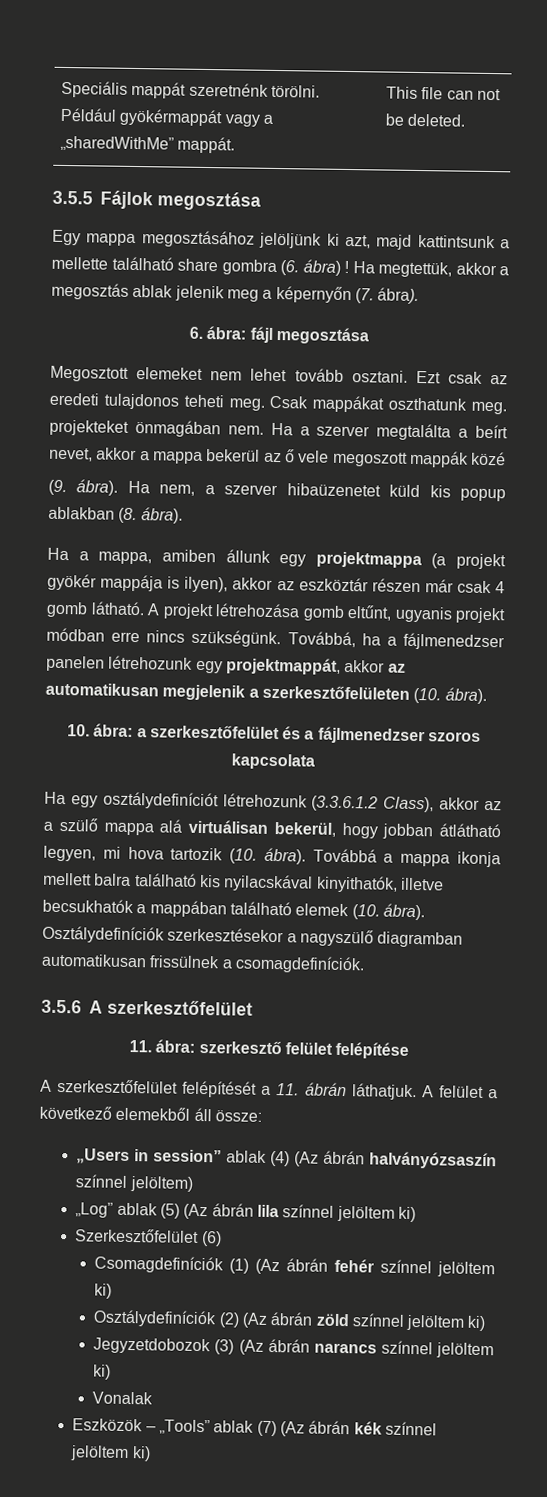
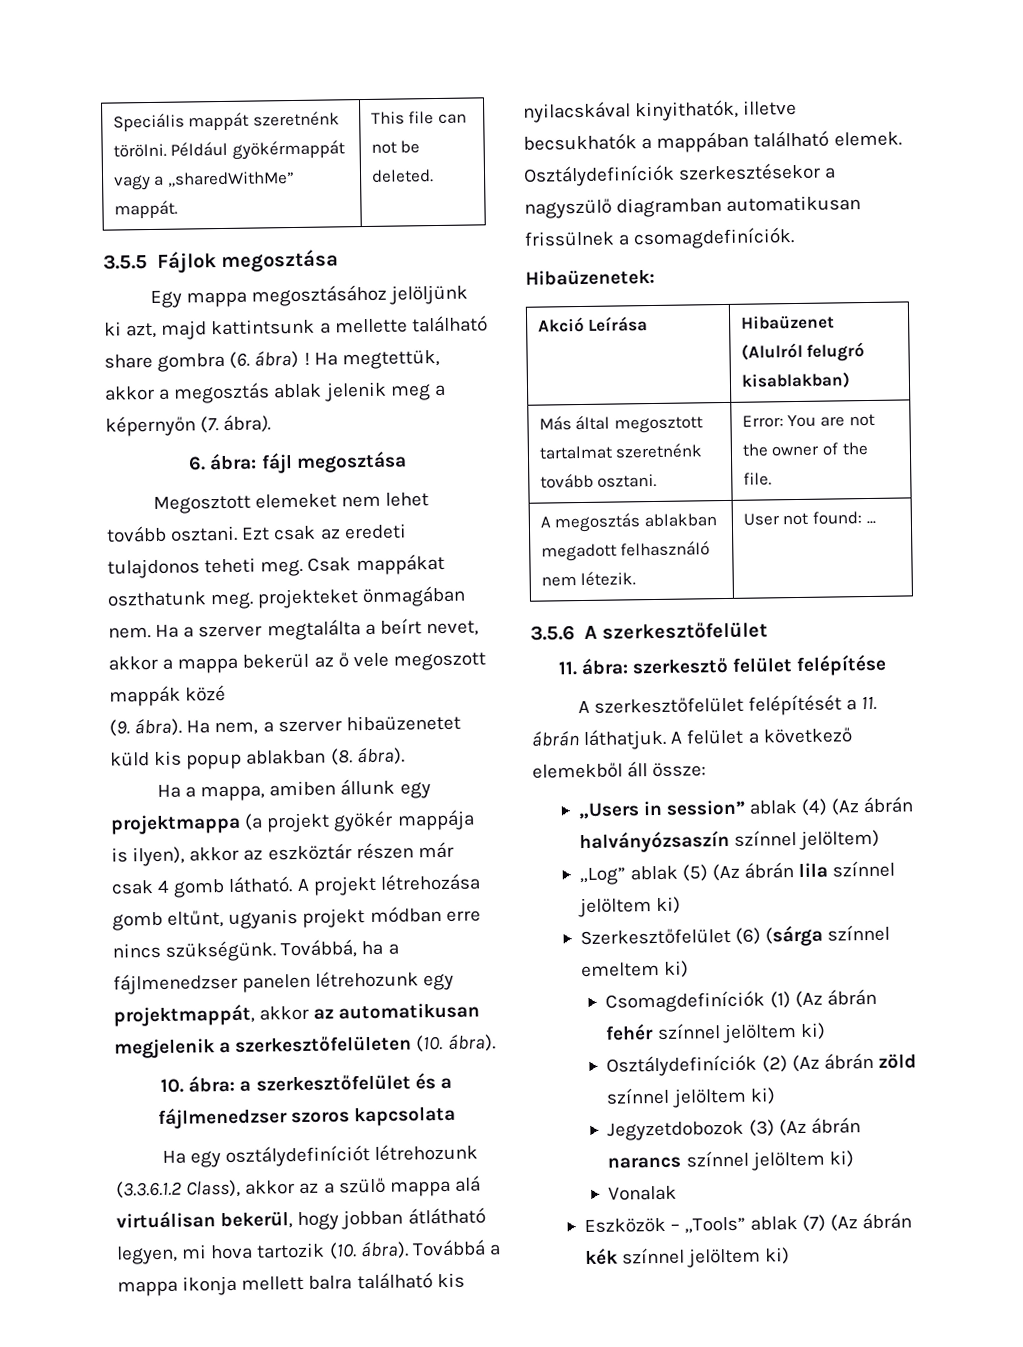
- Továbbá a mappa ikonja mellett balra található kis nyilacskával kinyithatók, illetve becsukhatók a mappában található elemek (10. ábra).
+ Továbbá a mappa ikonja mellett balra található kis nyilacskával kinyithatók, illetve becsukhatók a mappában található elemek.
+ Hibaüzenetek:
+ Akció Leírása | Hibaüzenet (Alulról felugró kisablakban)
+ Más által megosztott tartalmat szeretnénk tovább osztani. | Error: You are not the owner of the file.
+ A megosztás ablakban megadott felhasználó nem létezik. | User not found: ...
- Szerkesztőfelület (6)
+ Szerkesztőfelület (6) (sárga színnel emeltem ki)

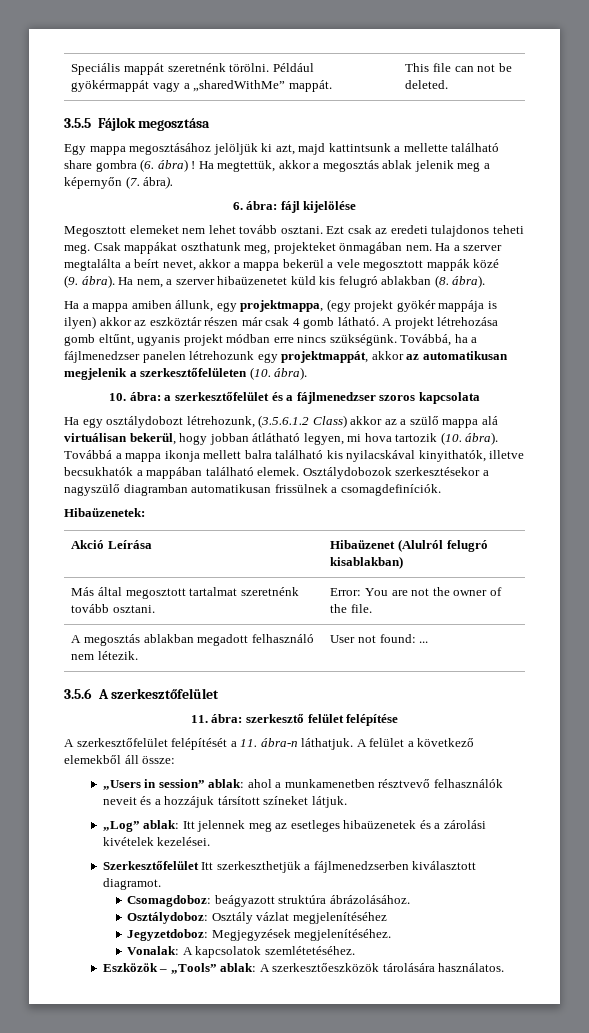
- Egy mappa megosztásához jelöljünk ki azt, majd kattintsunk a mellette található share gombra (6. ábra) !
+ Egy mappa megosztásához jelöljük ki azt, majd kattintsunk a mellette található share gombra (6. ábra) !
- 6. ábra: fájl megosztása
+ 6. ábra: fájl kijelölése
- Csak mappákat oszthatunk meg. projekteket önmagában nem.
+ Csak mappákat oszthatunk meg, projekteket önmagában nem.
- Ha a szerver megtalálta a beírt nevet, akkor a mappa bekerül az ő vele megoszott mappák közé
+ Ha a szerver megtalálta a beírt nevet, akkor a mappa bekerül a vele megosztott mappák közé
- Ha nem, a szerver hibaüzenetet küld kis popup ablakban (8. ábra).
+ Ha nem, a szerver hibaüzenetet küld kis felugró ablakban (8. ábra).
- Ha a mappa, amiben állunk egy projektmappa (a projekt gyökér mappája is ilyen), akkor az eszköztár részen már csak 4 gomb látható.
+ Ha a mappa amiben állunk, egy projektmappa, (egy projekt gyökér mappája is ilyen) akkor az eszköztár részen már csak 4 gomb látható.
- Ha egy osztálydefiníciót létrehozunk (3.3.6.1.2 Class), akkor az a szülő mappa alá virtuálisan bekerül, hogy jobban átlátható legyen, mi hova tartozik (10. ábra).
+ Ha egy osztálydobozt létrehozunk, (3.5.6.1.2 Class) akkor az a szülő mappa alá virtuálisan bekerül, hogy jobban átlátható legyen, mi hova tartozik (10. ábra).
- Osztálydefiníciók szerkesztésekor a nagyszülő diagramban automatikusan frissülnek a csomagdefiníciók.
+ Osztálydobozok szerkesztésekor a nagyszülő diagramban automatikusan frissülnek a csomagdefiníciók.
- A szerkesztőfelület felépítését a 11. ábrán láthatjuk.
+ A szerkesztőfelület felépítését a 11. ábra-n láthatjuk.
- „Users in session” ablak (4) (Az ábrán halványózsaszín színnel jelöltem)
- „Log” ablak (5) (Az ábrán lila színnel jelöltem ki)
- Szerkesztőfelület (6) (sárga színnel emeltem ki)
- Csomagdefiníciók (1) (Az ábrán fehér színnel jelöltem ki)
- Osztálydefiníciók (2) (Az ábrán zöld színnel jelöltem ki)
- Jegyzetdobozok (3) (Az ábrán narancs színnel jelöltem ki)
- Vonalak
- Eszközök – „Tools” ablak (7) (Az ábrán kék színnel jelöltem ki)
+ „Users in session” ablak: ahol a munkamenetben résztvevő felhasználók neveit és a hozzájuk társított színeket látjuk.
+ „Log” ablak: Itt jelennek meg az esetleges hibaüzenetek és a zárolási kivételek kezelései.
+ Szerkesztőfelület Itt szerkeszthetjük a fájlmenedzserben kiválasztott diagramot.
+ Csomagdoboz: beágyazott struktúra ábrázolásához.
+ Osztálydoboz: Osztály vázlat megjelenítéséhez
+ Jegyzetdoboz: Megjegyzések megjelenítéséhez.
+ Vonalak: A kapcsolatok szemlétetéséhez.
+ Eszközök – „Tools” ablak: A szerkesztőeszközök tárolására használatos.

